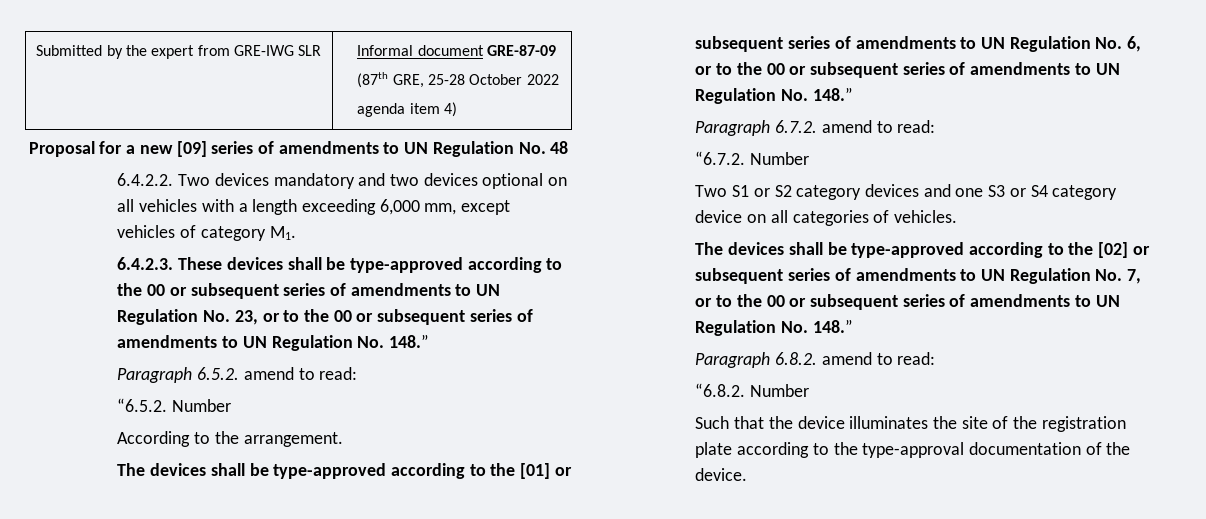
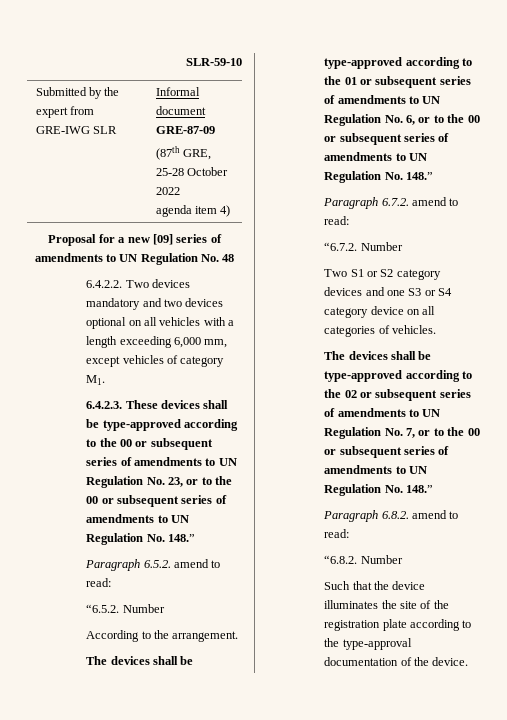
+ SLR-59-10
- The devices shall be type-approved according to the [01] or subsequent series of amendments to UN Regulation No. 6, or to the 00 or subsequent series of amendments to UN Regulation No. 148.”
+ The devices shall be type-approved according to the 01 or subsequent series of amendments to UN Regulation No. 6, or to the 00 or subsequent series of amendments to UN Regulation No. 148.”
- The devices shall be type-approved according to the [02] or subsequent series of amendments to UN Regulation No. 7, or to the 00 or subsequent series of amendments to UN Regulation No. 148.”
+ The devices shall be type-approved according to the 02 or subsequent series of amendments to UN Regulation No. 7, or to the 00 or subsequent series of amendments to UN Regulation No. 148.”

